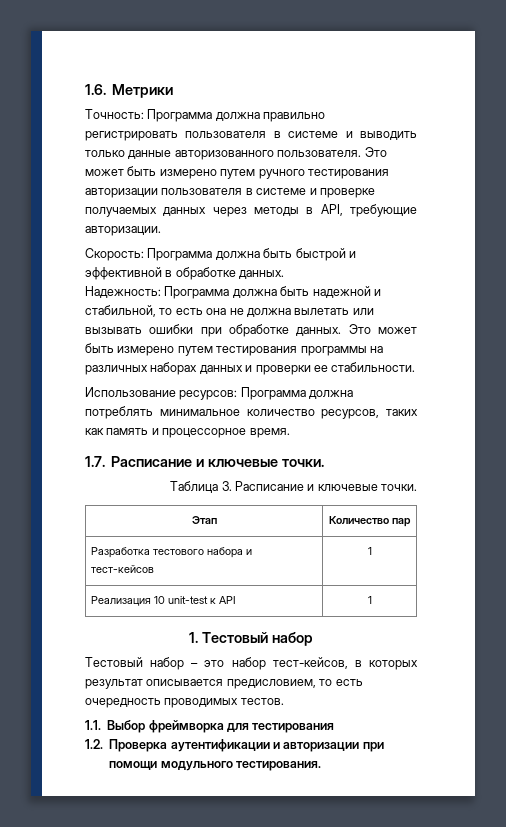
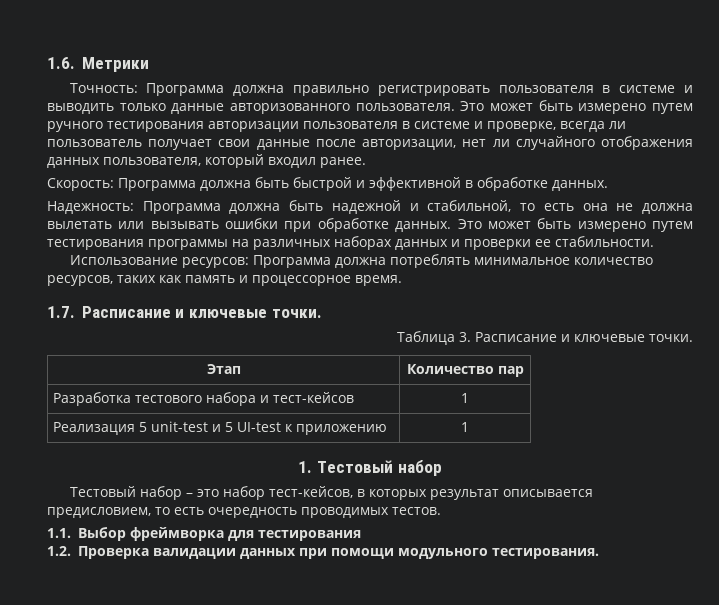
- Это может быть измерено путем ручного тестирования авторизации пользователя в системе и проверке получаемых данных через методы в API, требующие авторизации.
+ Это может быть измерено путем ручного тестирования авторизации пользователя в системе и проверке, всегда ли пользователь получает свои данные после авторизации, нет ли случайного отображения данных пользователя, который входил ранее.
- Реализация 10 unit-test к API | 1
+ Реализация 5 unit-test и 5 UI-test к приложению | 1
- 1.2. Проверка аутентификации и авторизации при помощи модульного тестирования.
+ 1.2. Проверка валидации данных при помощи модульного тестирования.

